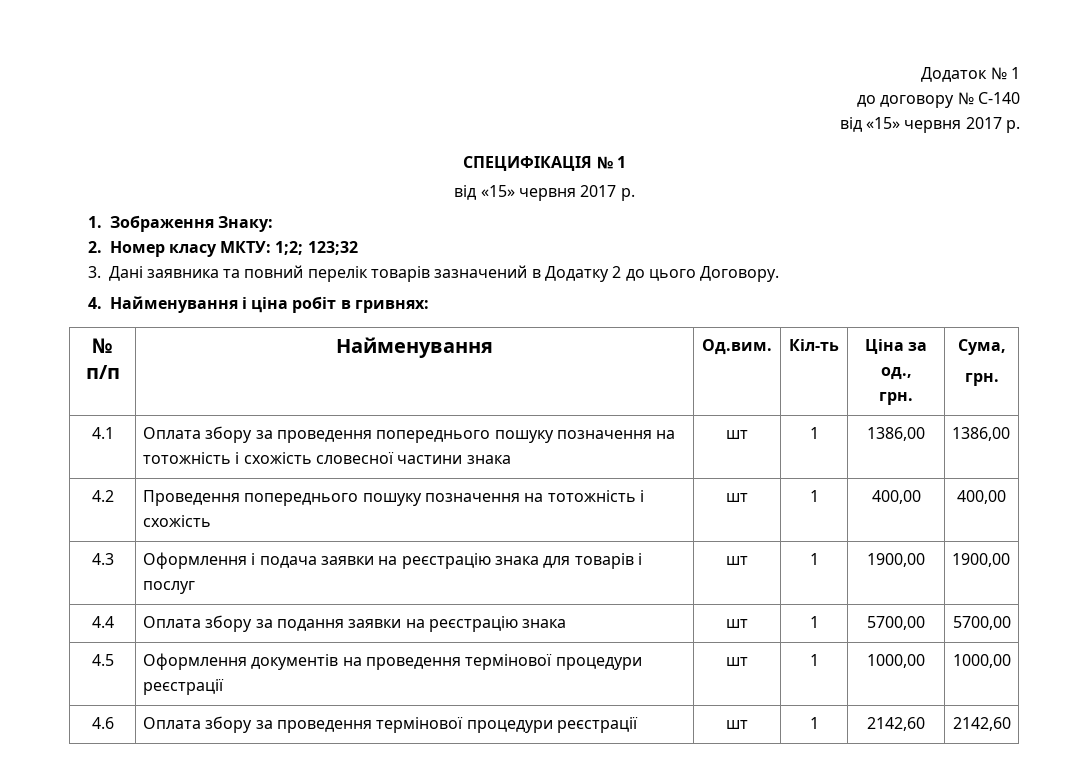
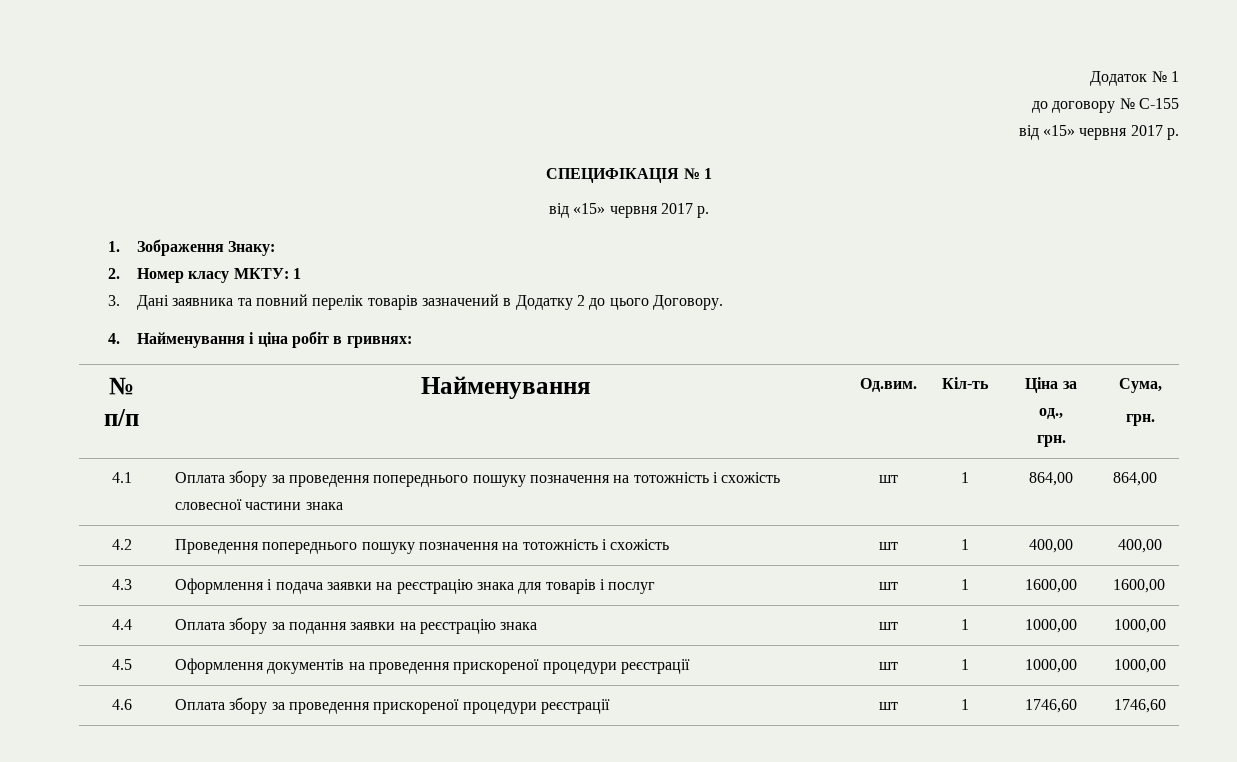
- до договору № C-140
+ до договору № C-155
- 2. Номер класу МКТУ: 1;2; 123;32
+ 2. Номер класу МКТУ: 1
- 4.1 | Оплата збору за проведення попереднього пошуку позначення на тотожність і схожість словесної частини знака | шт | 1 | 1386,00 | 1386,00
+ 4.1 | Оплата збору за проведення попереднього пошуку позначення на тотожність і схожість словесної частини знака | шт | 1 | 864,00 | 864,00
- 4.3 | Оформлення і подача заявки на реєстрацію знака для товарів і послуг | шт | 1 | 1900,00 | 1900,00
+ 4.3 | Оформлення і подача заявки на реєстрацію знака для товарів і послуг | шт | 1 | 1600,00 | 1600,00
- 4.4 | Оплата збору за подання заявки на реєстрацію знака | шт | 1 | 5700,00 | 5700,00
+ 4.4 | Оплата збору за подання заявки на реєстрацію знака | шт | 1 | 1000,00 | 1000,00
- 4.5 | Оформлення документів на проведення термінової процедури реєстрації | шт | 1 | 1000,00 | 1000,00
+ 4.5 | Оформлення документів на проведення прискореної процедури реєстрації | шт | 1 | 1000,00 | 1000,00
- 4.6 | Оплата збору за проведення термінової процедури реєстрації | шт | 1 | 2142,60 | 2142,60
+ 4.6 | Оплата збору за проведення прискореної процедури реєстрації | шт | 1 | 1746,60 | 1746,60

